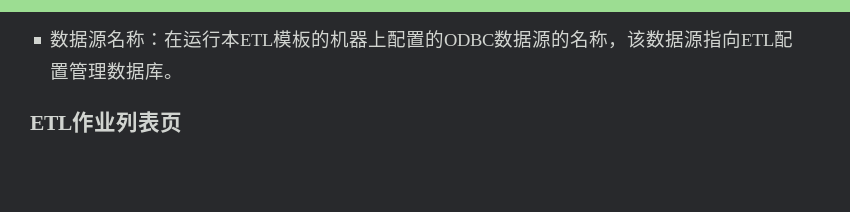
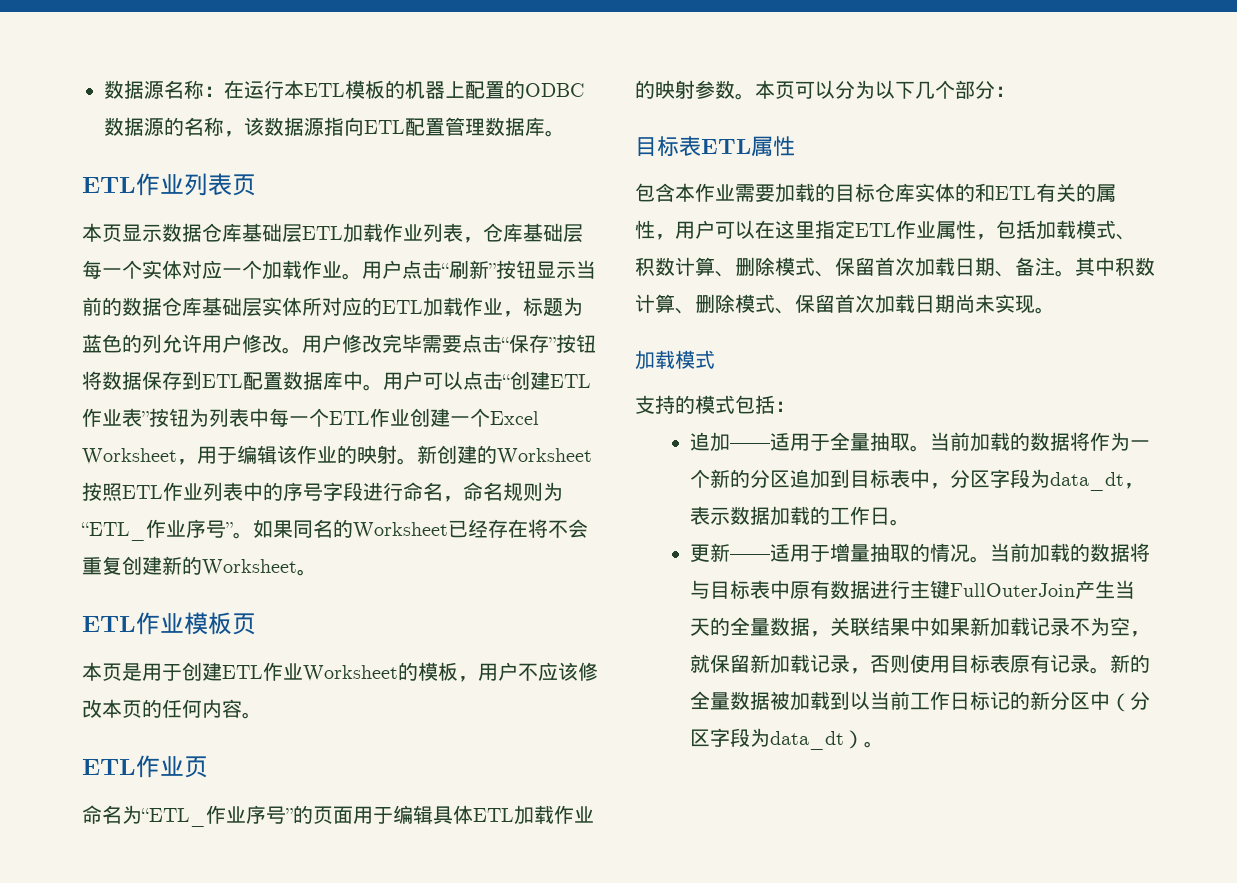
+ 本页显示数据仓库基础层ETL加载作业列表，仓库基础层每一个实体对应一个加载作业。用户点击“刷新”按钮显示当前的数据仓库基础层实体所对应的ETL加载作业，标题为蓝色的列允许用户修改。用户修改完毕需要点击“保存”按钮将数据保存到ETL配置数据库中。用户可以点击“创建ETL作业表”按钮为列表中每一个ETL作业创建一个Excel Worksheet，用于编辑该作业的映射。新创建的Worksheet按照ETL作业列表中的序号字段进行命名，命名规则为“ETL_作业序号”。如果同名的Worksheet已经存在将不会重复创建新的Worksheet。
+ ETL作业模板页
+ 本页是用于创建ETL作业Worksheet的模板，用户不应该修改本页的任何内容。
+ ETL作业页
+ 命名为“ETL_作业序号”的页面用于编辑具体ETL加载作业的映射参数。本页可以分为以下几个部分：
+ 目标表ETL属性
+ 包含本作业需要加载的目标仓库实体的和ETL有关的属性，用户可以在这里指定ETL作业属性，包括加载模式、积数计算、删除模式、保留首次加载日期、备注。其中积数计算、删除模式、保留首次加载日期尚未实现。
+ 加载模式
+ 支持的模式包括：
+ 追加——适用于全量抽取。当前加载的数据将作为一个新的分区追加到目标表中，分区字段为data_dt，表示数据加载的工作日。
+ 更新——适用于增量抽取的情况。当前加载的数据将与目标表中原有数据进行主键FullOuterJoin产生当天的全量数据，关联结果中如果新加载记录不为空，就保留新加载记录，否则使用目标表原有记录。新的全量数据被加载到以当前工作日标记的新分区中（分区字段为data_dt）。

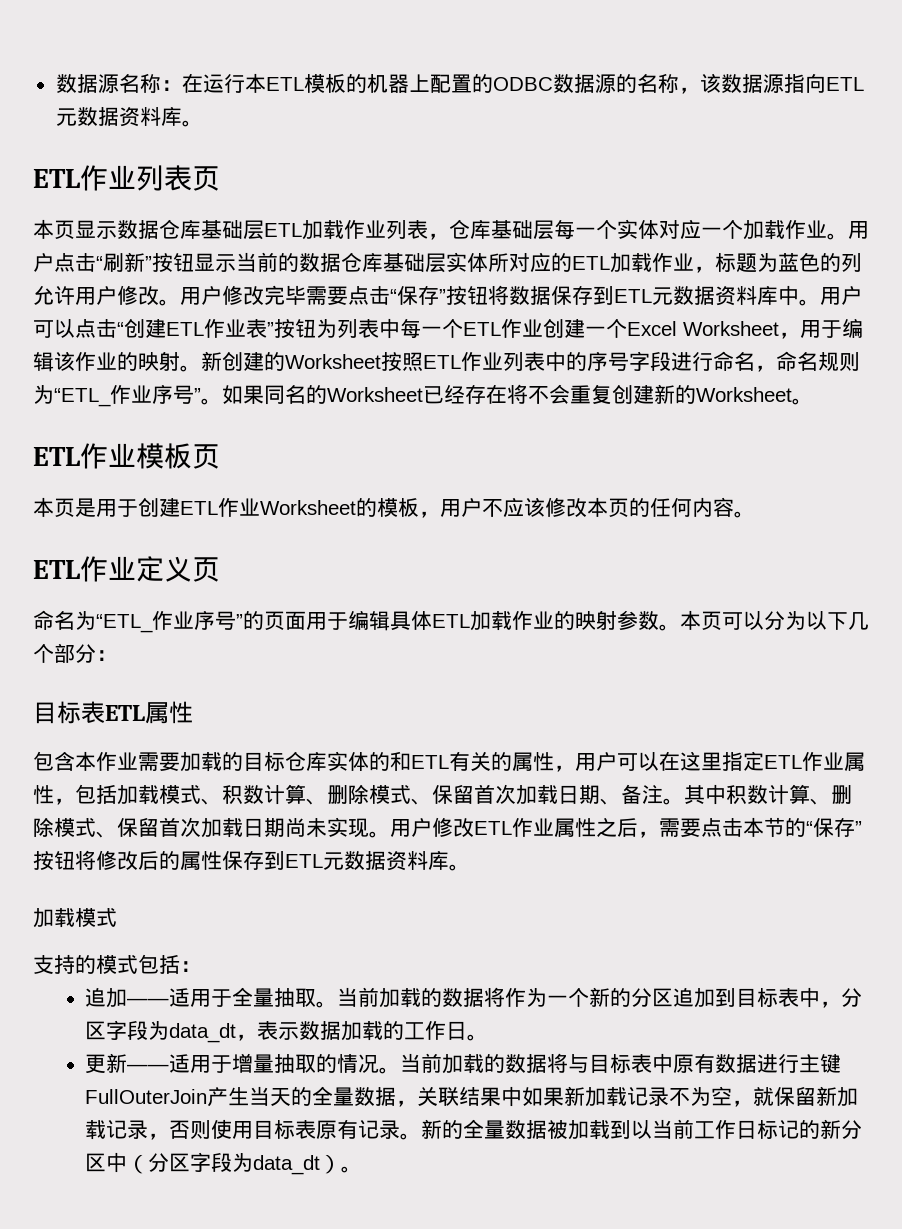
- 数据源名称：在运行本ETL模板的机器上配置的ODBC数据源的名称，该数据源指向ETL配置管理数据库。
+ 数据源名称：在运行本ETL模板的机器上配置的ODBC数据源的名称，该数据源指向ETL元数据资料库。
- 用户修改完毕需要点击“保存”按钮将数据保存到ETL配置数据库中。
+ 用户修改完毕需要点击“保存”按钮将数据保存到ETL元数据资料库中。
- ETL作业页
+ ETL作业定义页
+ 用户修改ETL作业属性之后，需要点击本节的“保存”按钮将修改后的属性保存到ETL元数据资料库。

